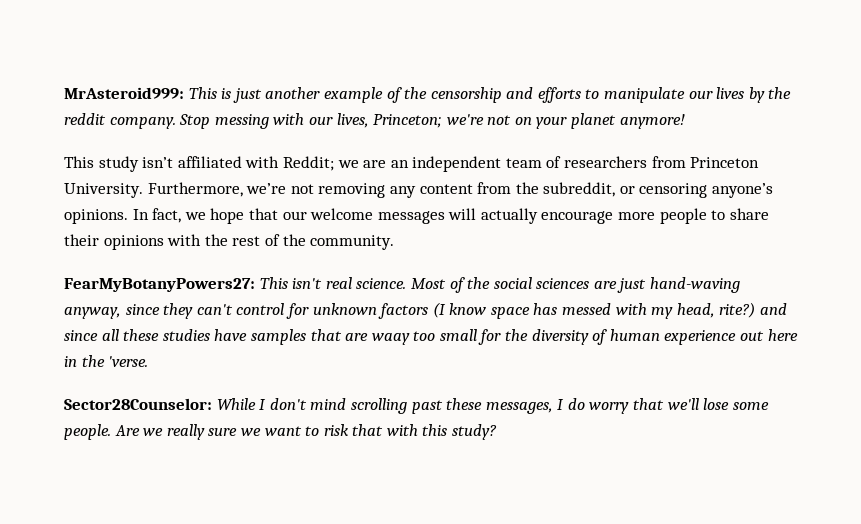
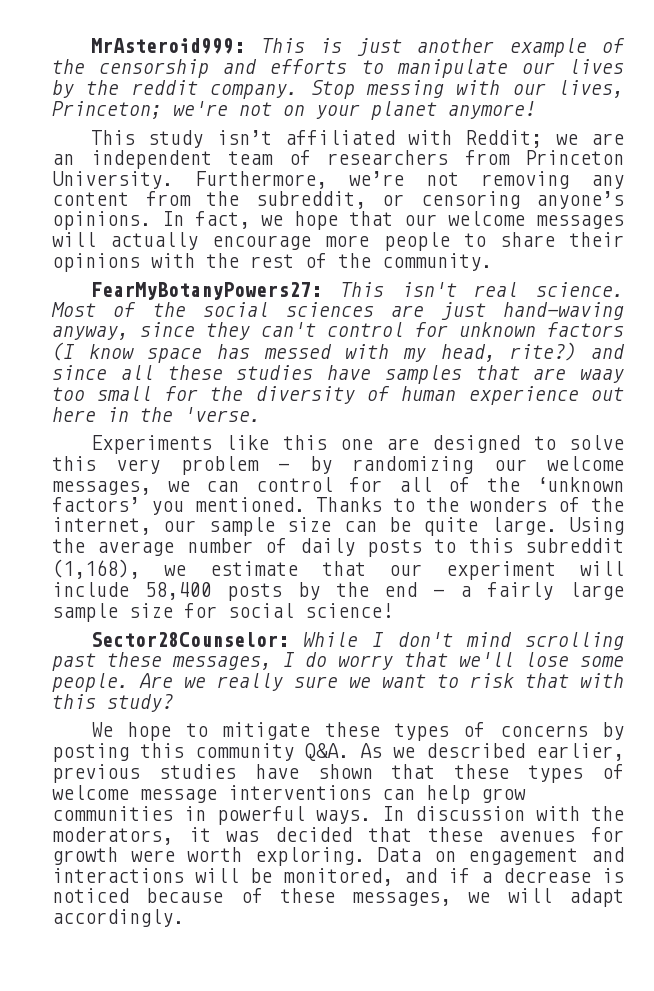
+ Experiments like this one are designed to solve this very problem - by randomizing our welcome messages, we can control for all of the ‘unknown factors’ you mentioned. Thanks to the wonders of the internet, our sample size can be quite large. Using the average number of daily posts to this subreddit (1,168), we estimate that our experiment will include 58,400 posts by the end - a fairly large sample size for social science!
+ We hope to mitigate these types of concerns by posting this community Q&A. As we described earlier, previous studies have shown that these types of welcome message interventions can help grow communities in powerful ways. In discussion with the moderators, it was decided that these avenues for growth were worth exploring. Data on engagement and interactions will be monitored, and if a decrease is noticed because of these messages, we will adapt accordingly.

